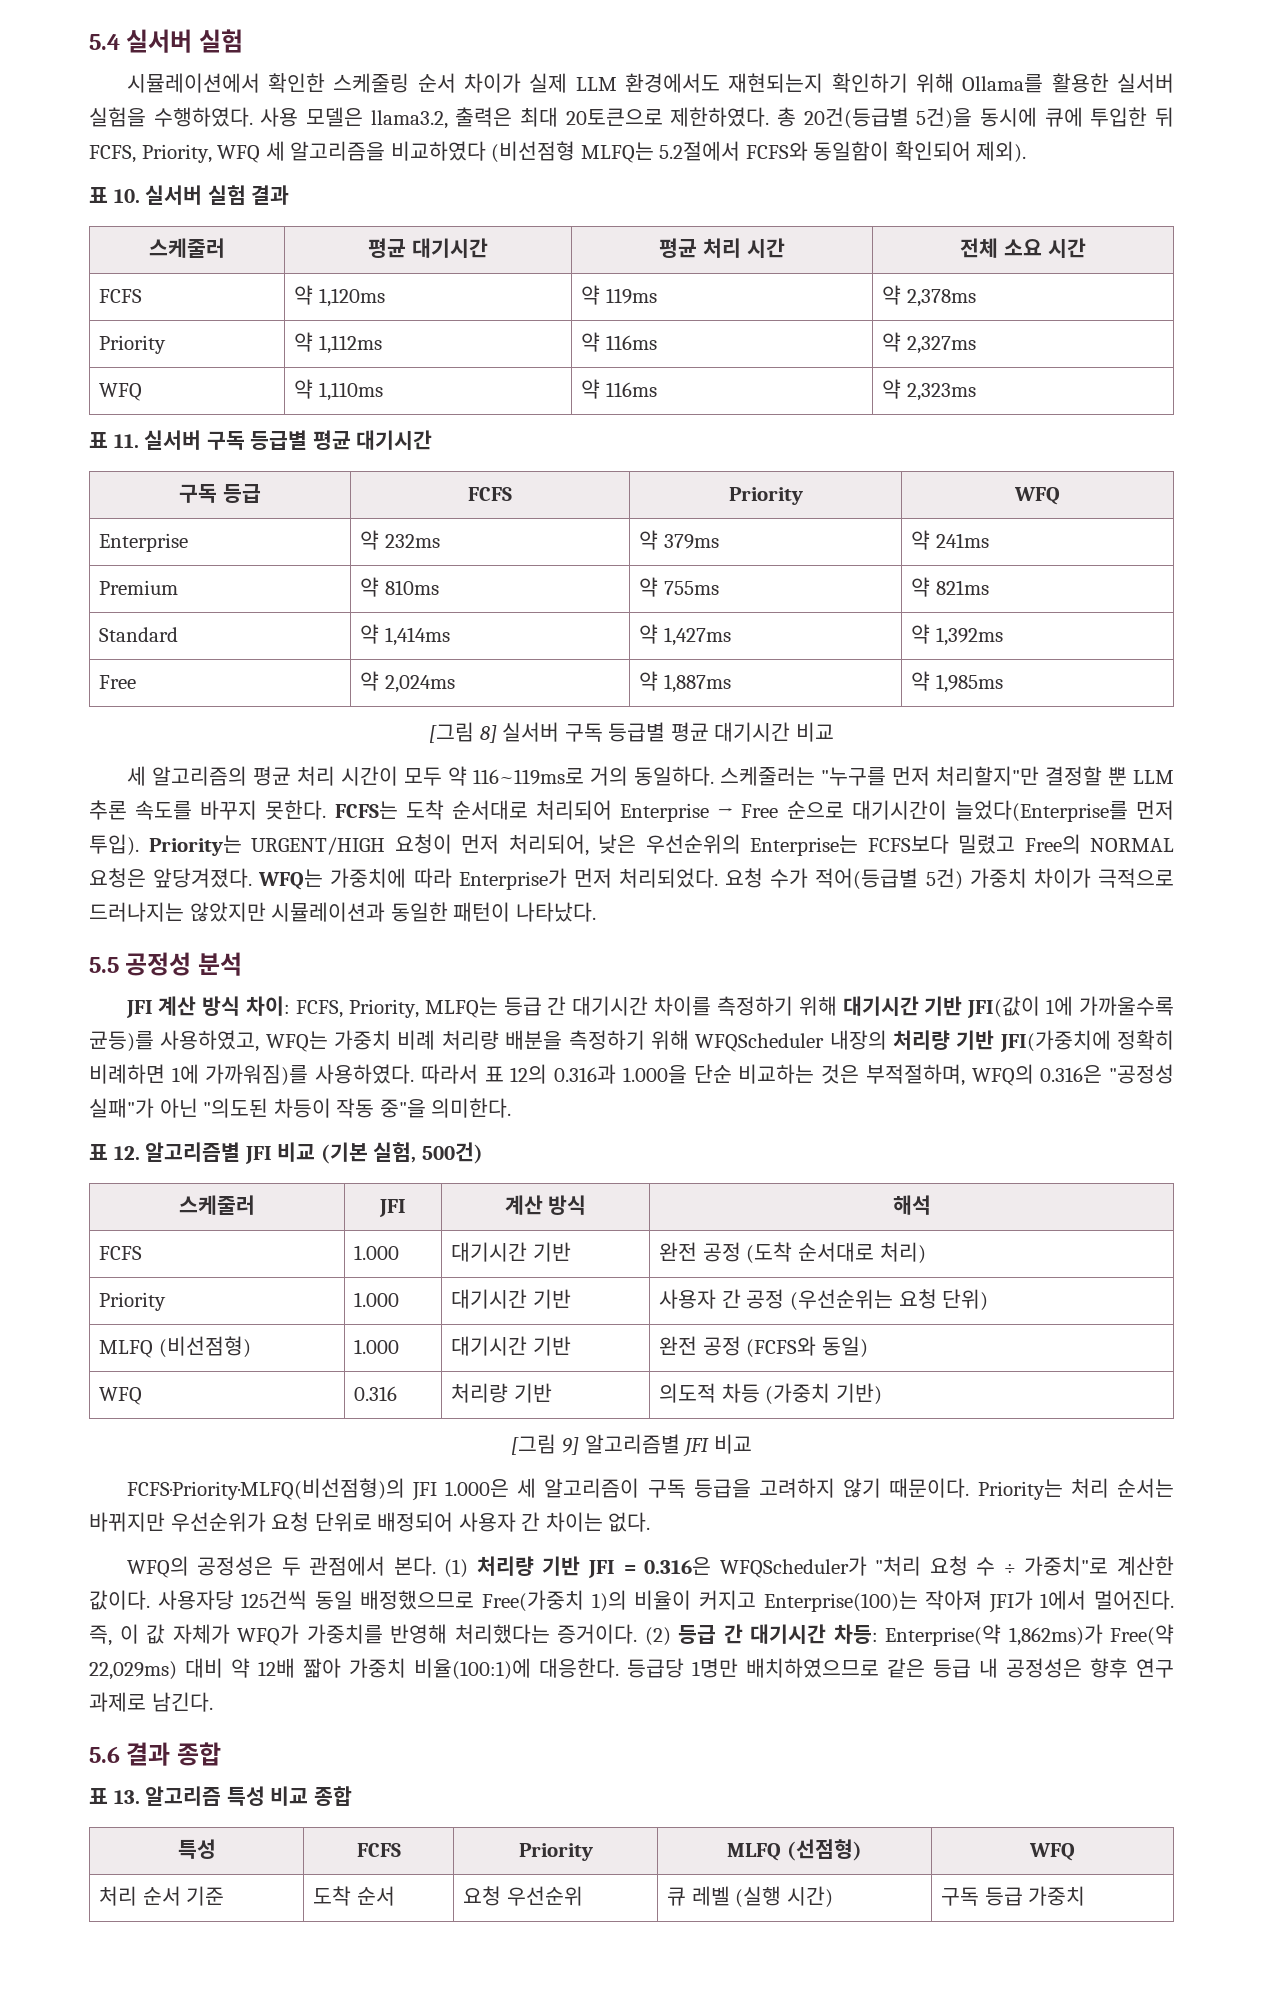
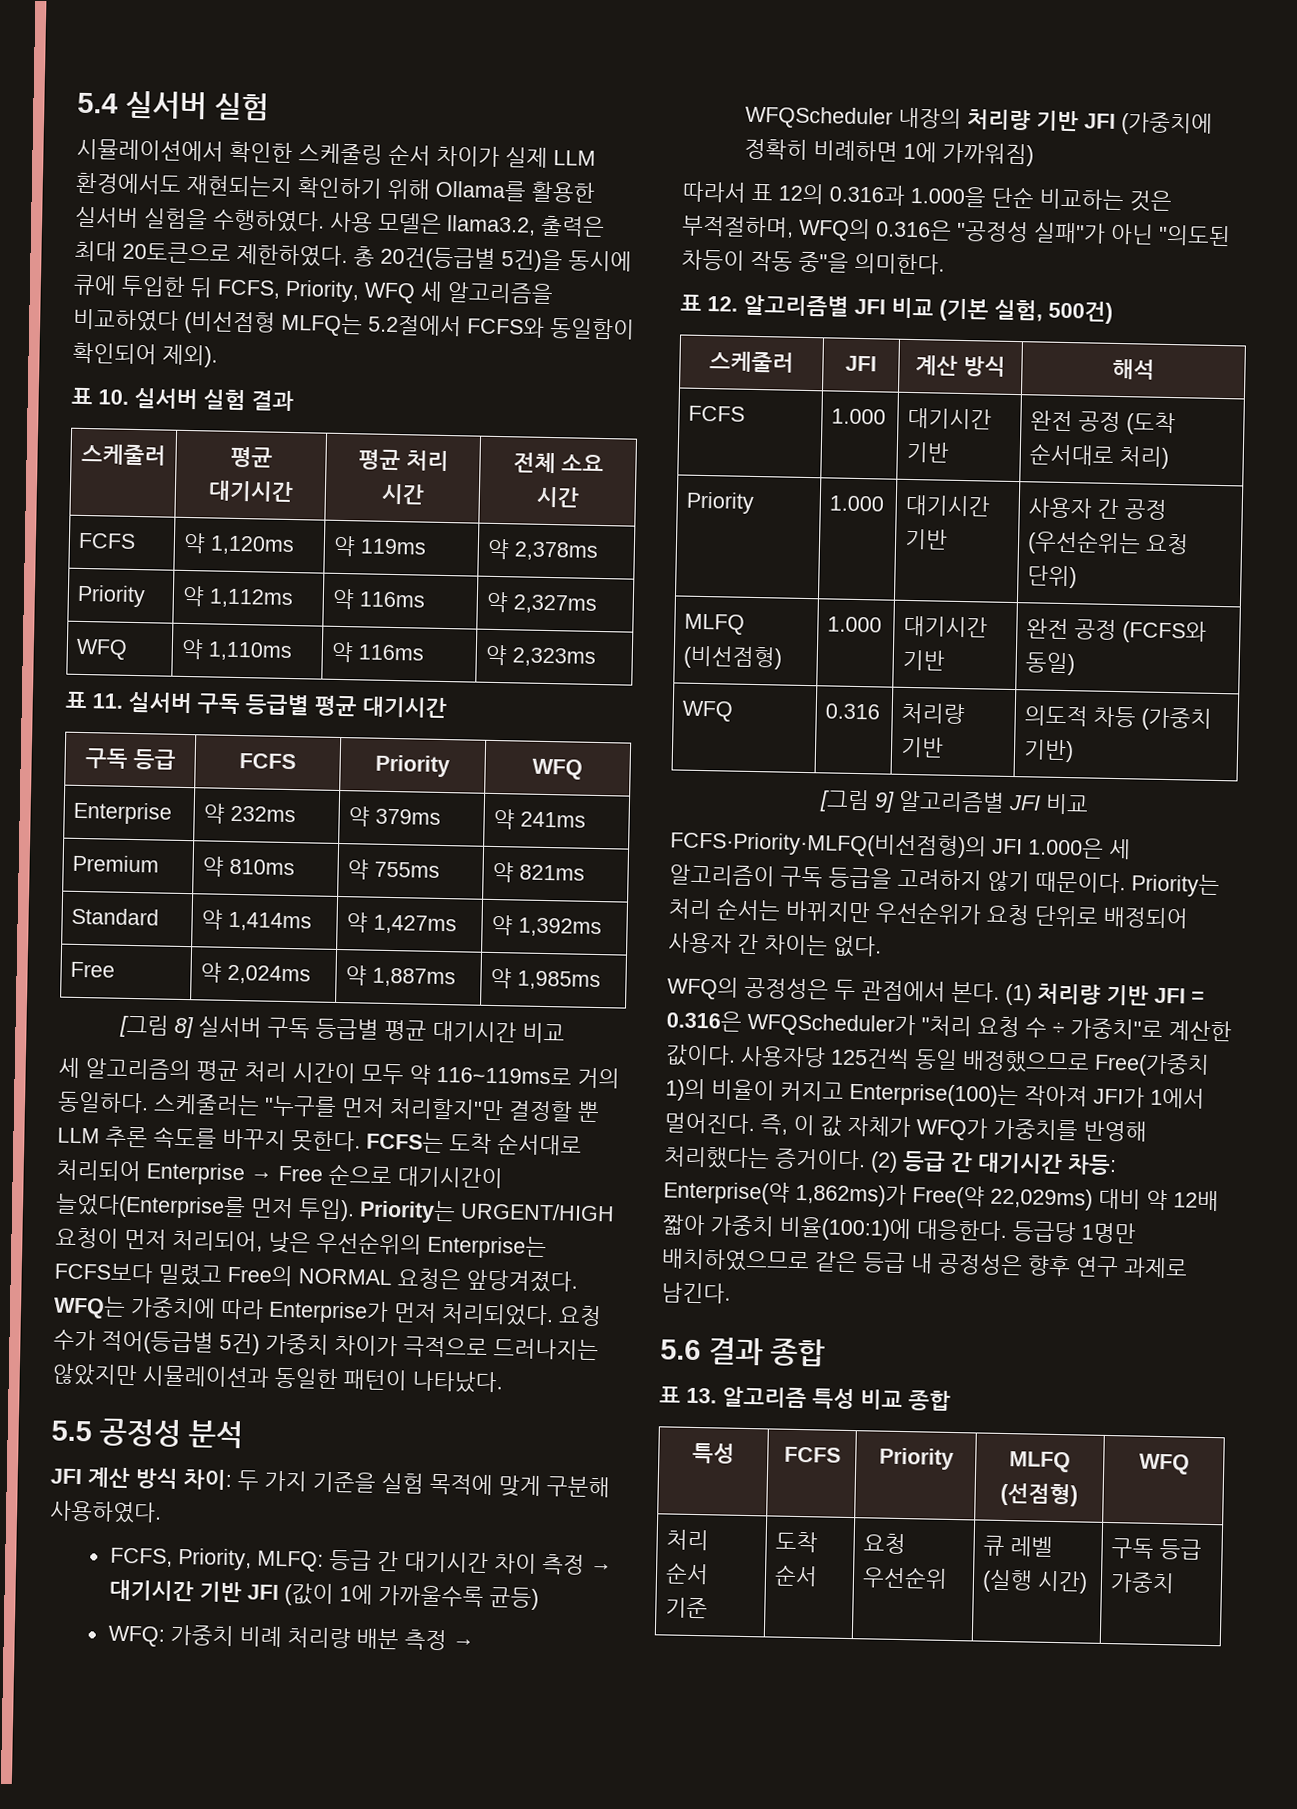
- JFI 계산 방식 차이: FCFS, Priority, MLFQ는 등급 간 대기시간 차이를 측정하기 위해 대기시간 기반 JFI(값이 1에 가까울수록 균등)를 사용하였고, WFQ는 가중치 비례 처리량 배분을 측정하기 위해 WFQScheduler 내장의 처리량 기반 JFI(가중치에 정확히 비례하면 1에 가까워짐)를 사용하였다. 따라서 표 12의 0.316과 1.000을 단순 비교하는 것은 부적절하며, WFQ의 0.316은 "공정성 실패"가 아닌 "의도된 차등이 작동 중"을 의미한다.
+ JFI 계산 방식 차이: 두 가지 기준을 실험 목적에 맞게 구분해 사용하였다.
+ FCFS, Priority, MLFQ: 등급 간 대기시간 차이 측정 → 대기시간 기반 JFI (값이 1에 가까울수록 균등)
+ WFQ: 가중치 비례 처리량 배분 측정 → WFQScheduler 내장의 처리량 기반 JFI (가중치에 정확히 비례하면 1에 가까워짐)
+ 따라서 표 12의 0.316과 1.000을 단순 비교하는 것은 부적절하며, WFQ의 0.316은 "공정성 실패"가 아닌 "의도된 차등이 작동 중"을 의미한다.

